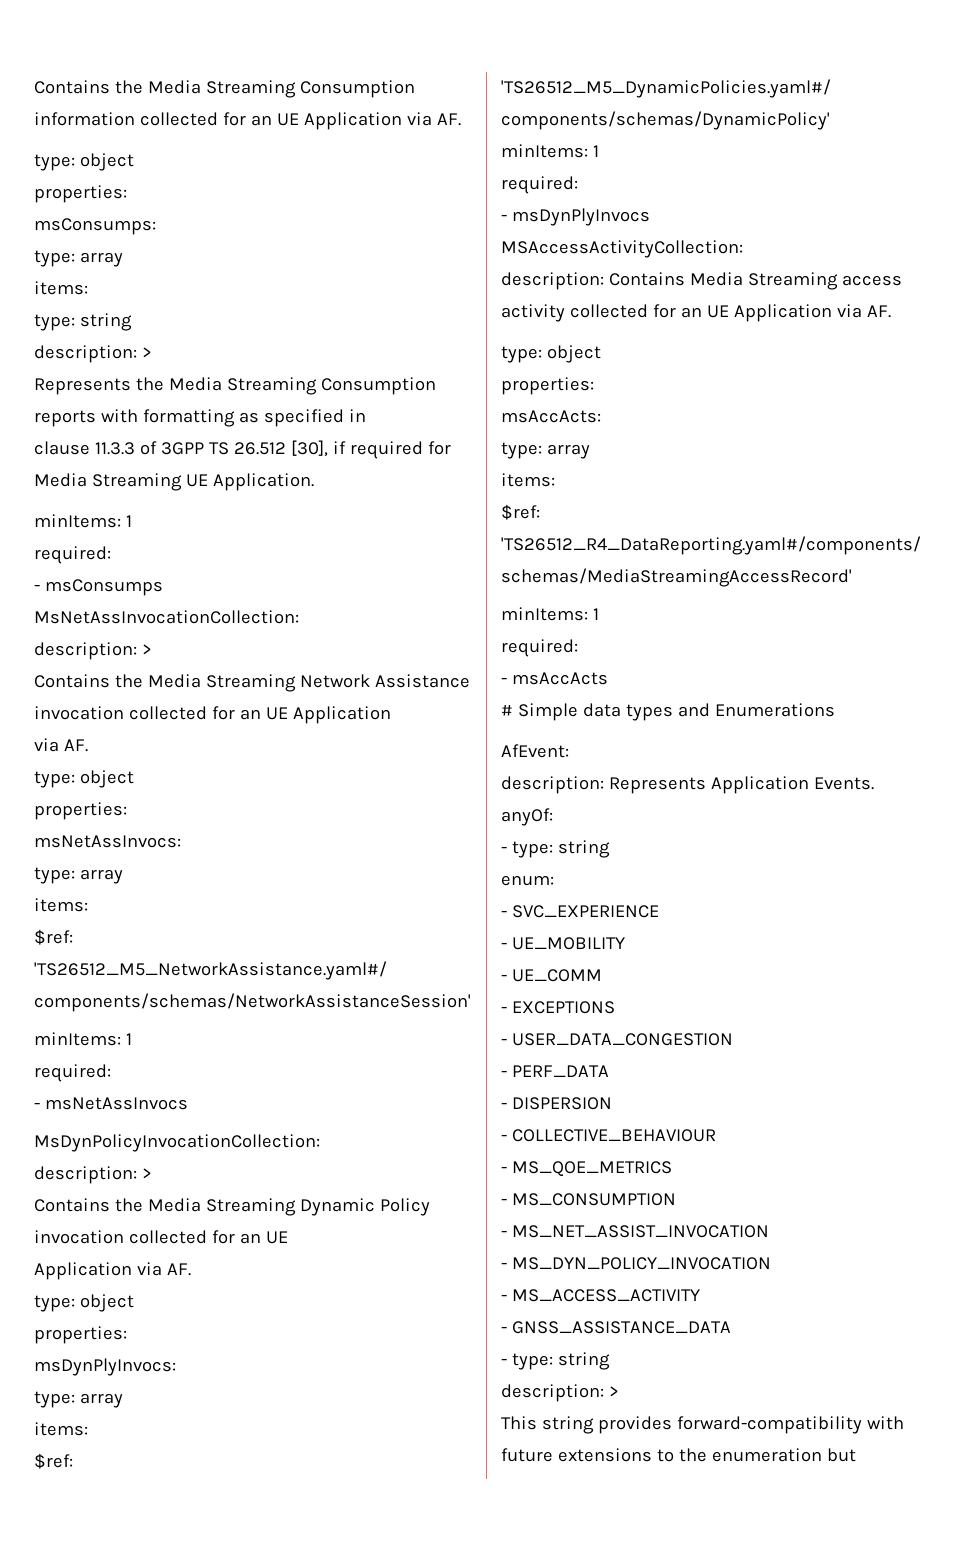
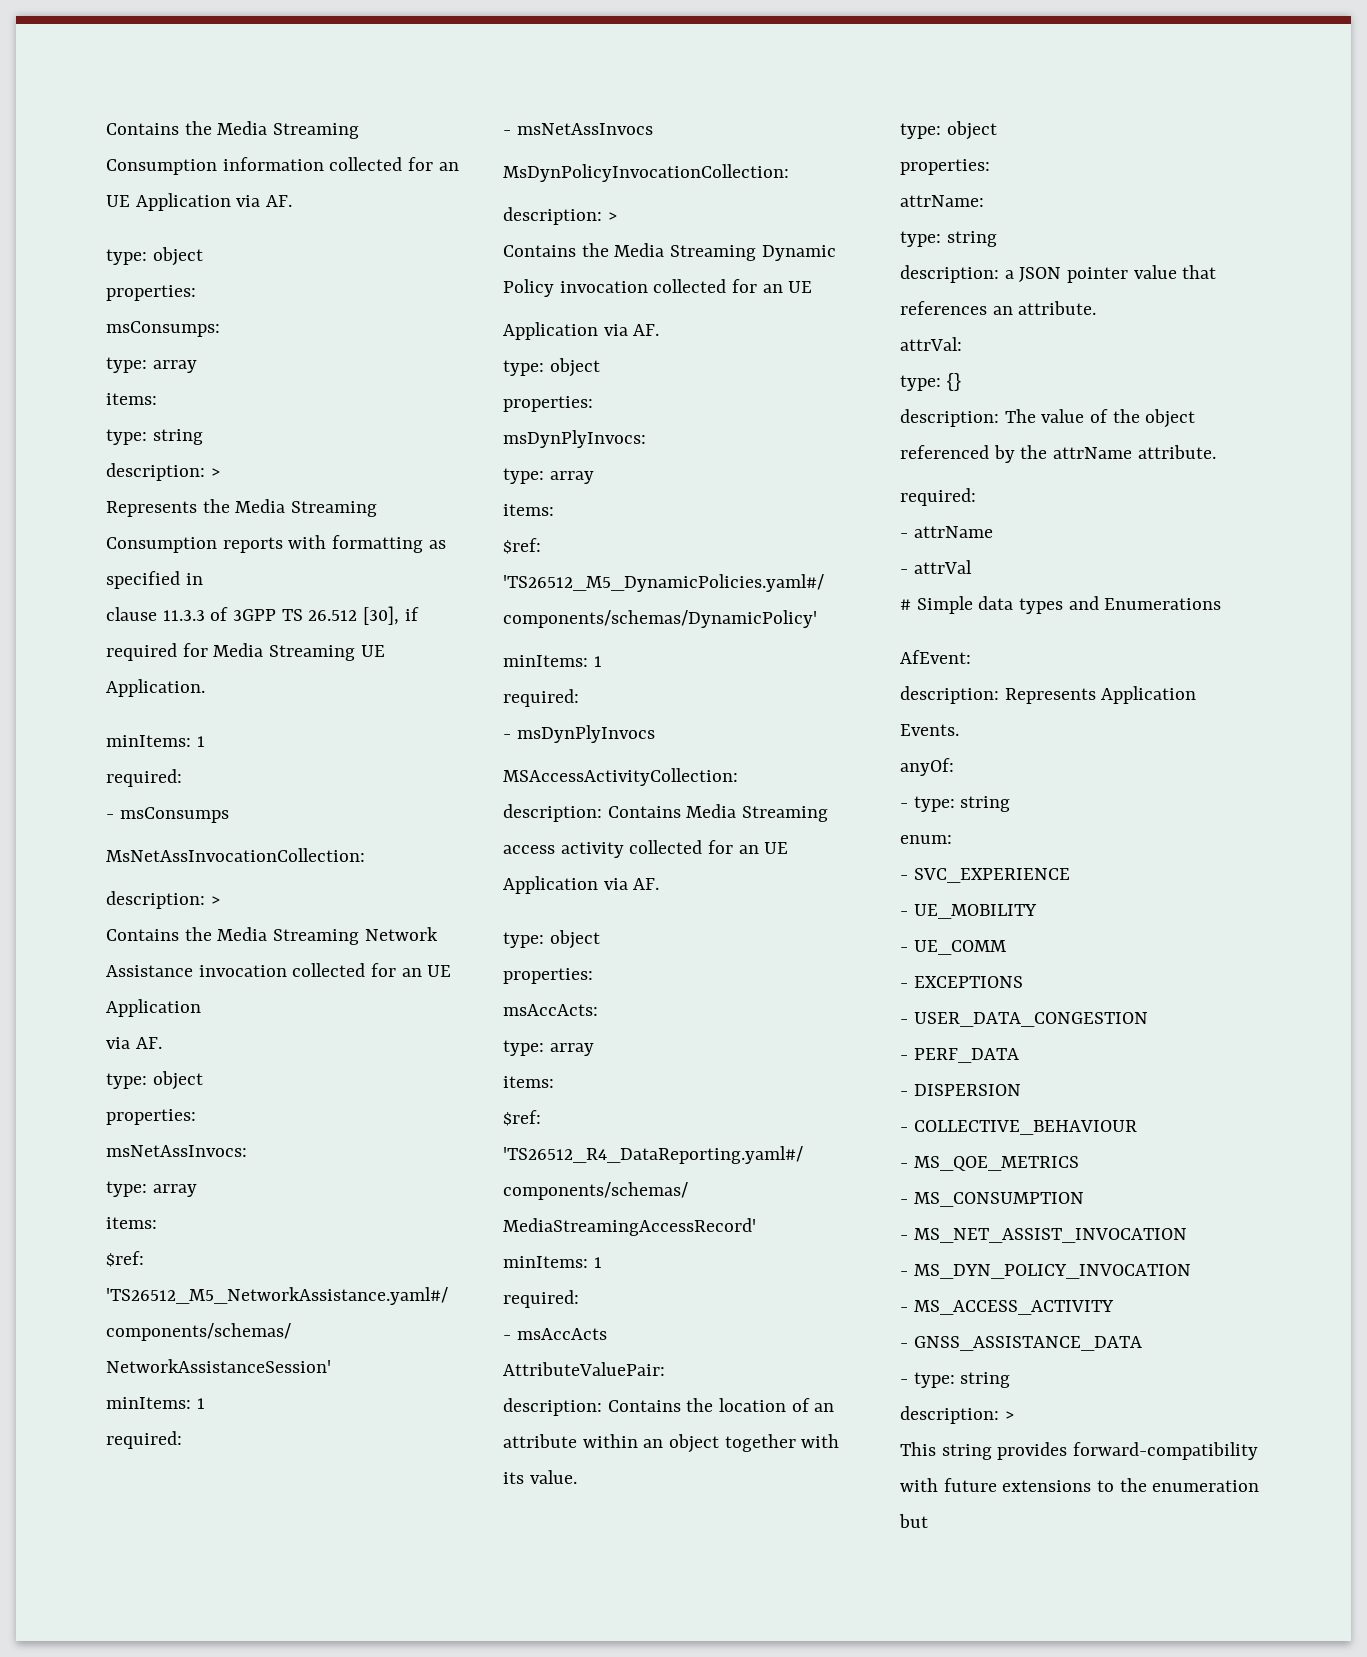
+ AttributeValuePair:
+ description: Contains the location of an attribute within an object together with its value.
+ type: object
+ properties:
+ attrName:
+ type: string
+ description: a JSON pointer value that references an attribute.
+ attrVal:
+ type: {}
+ description: The value of the object referenced by the attrName attribute.
+ required:
+ - attrName
+ - attrVal

